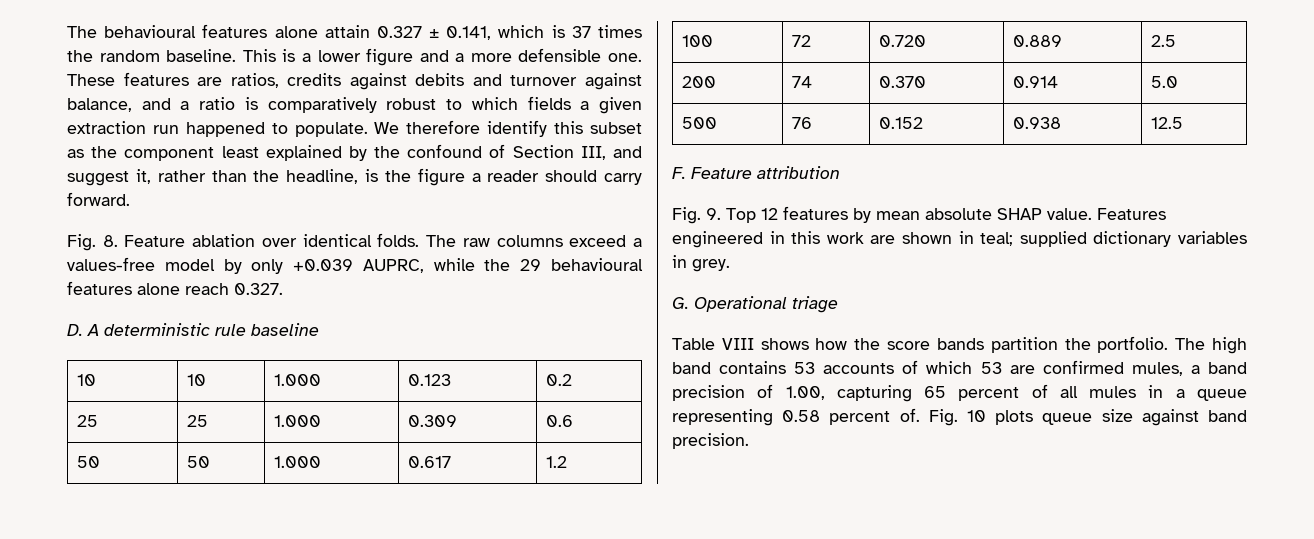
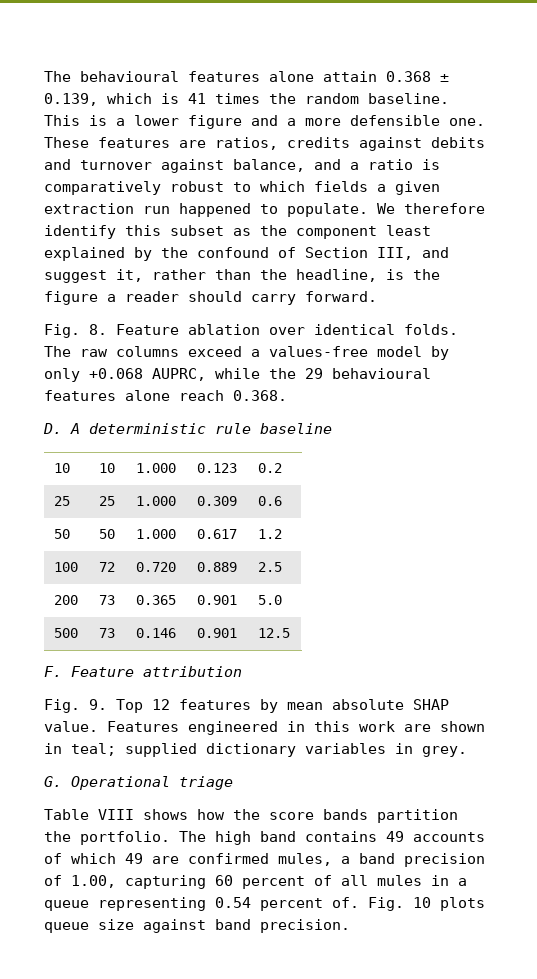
- The behavioural features alone attain 0.327 ± 0.141, which is 37 times the random baseline.
+ The behavioural features alone attain 0.368 ± 0.139, which is 41 times the random baseline.
- The raw columns exceed a values-free model by only +0.039 AUPRC, while the 29 behavioural features alone reach 0.327.
+ The raw columns exceed a values-free model by only +0.068 AUPRC, while the 29 behavioural features alone reach 0.368.
- 200 | 74 | 0.370 | 0.914 | 5.0
+ 200 | 73 | 0.365 | 0.901 | 5.0
- 500 | 76 | 0.152 | 0.938 | 12.5
+ 500 | 73 | 0.146 | 0.901 | 12.5
- The high band contains 53 accounts of which 53 are confirmed mules, a band precision of 1.00, capturing 65 percent of all mules in a queue representing 0.58 percent of.
+ The high band contains 49 accounts of which 49 are confirmed mules, a band precision of 1.00, capturing 60 percent of all mules in a queue representing 0.54 percent of.

